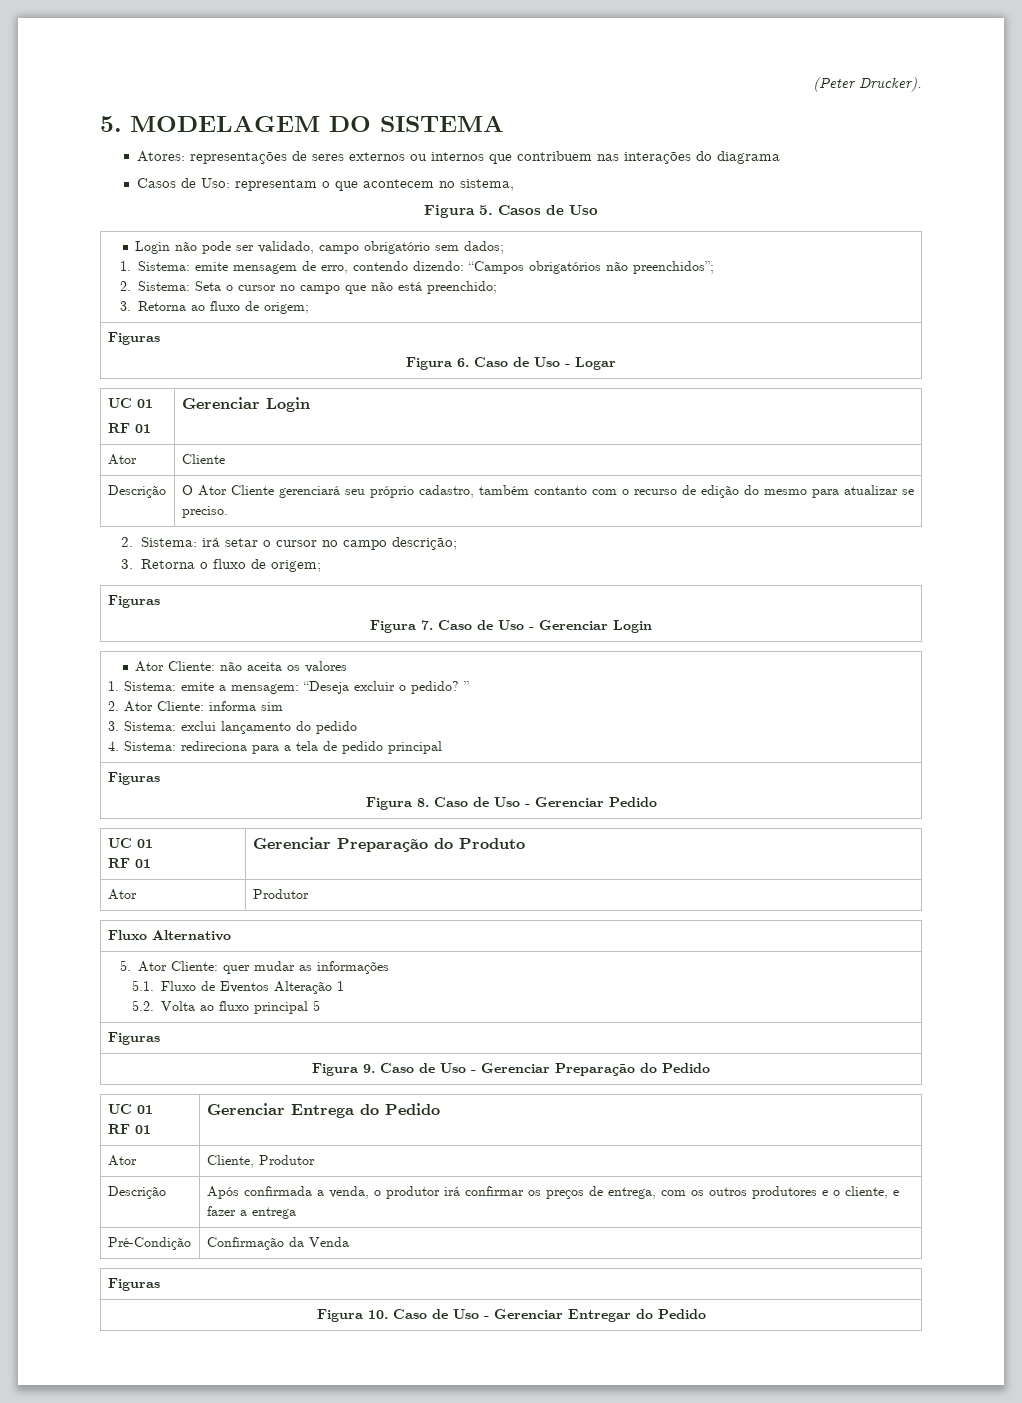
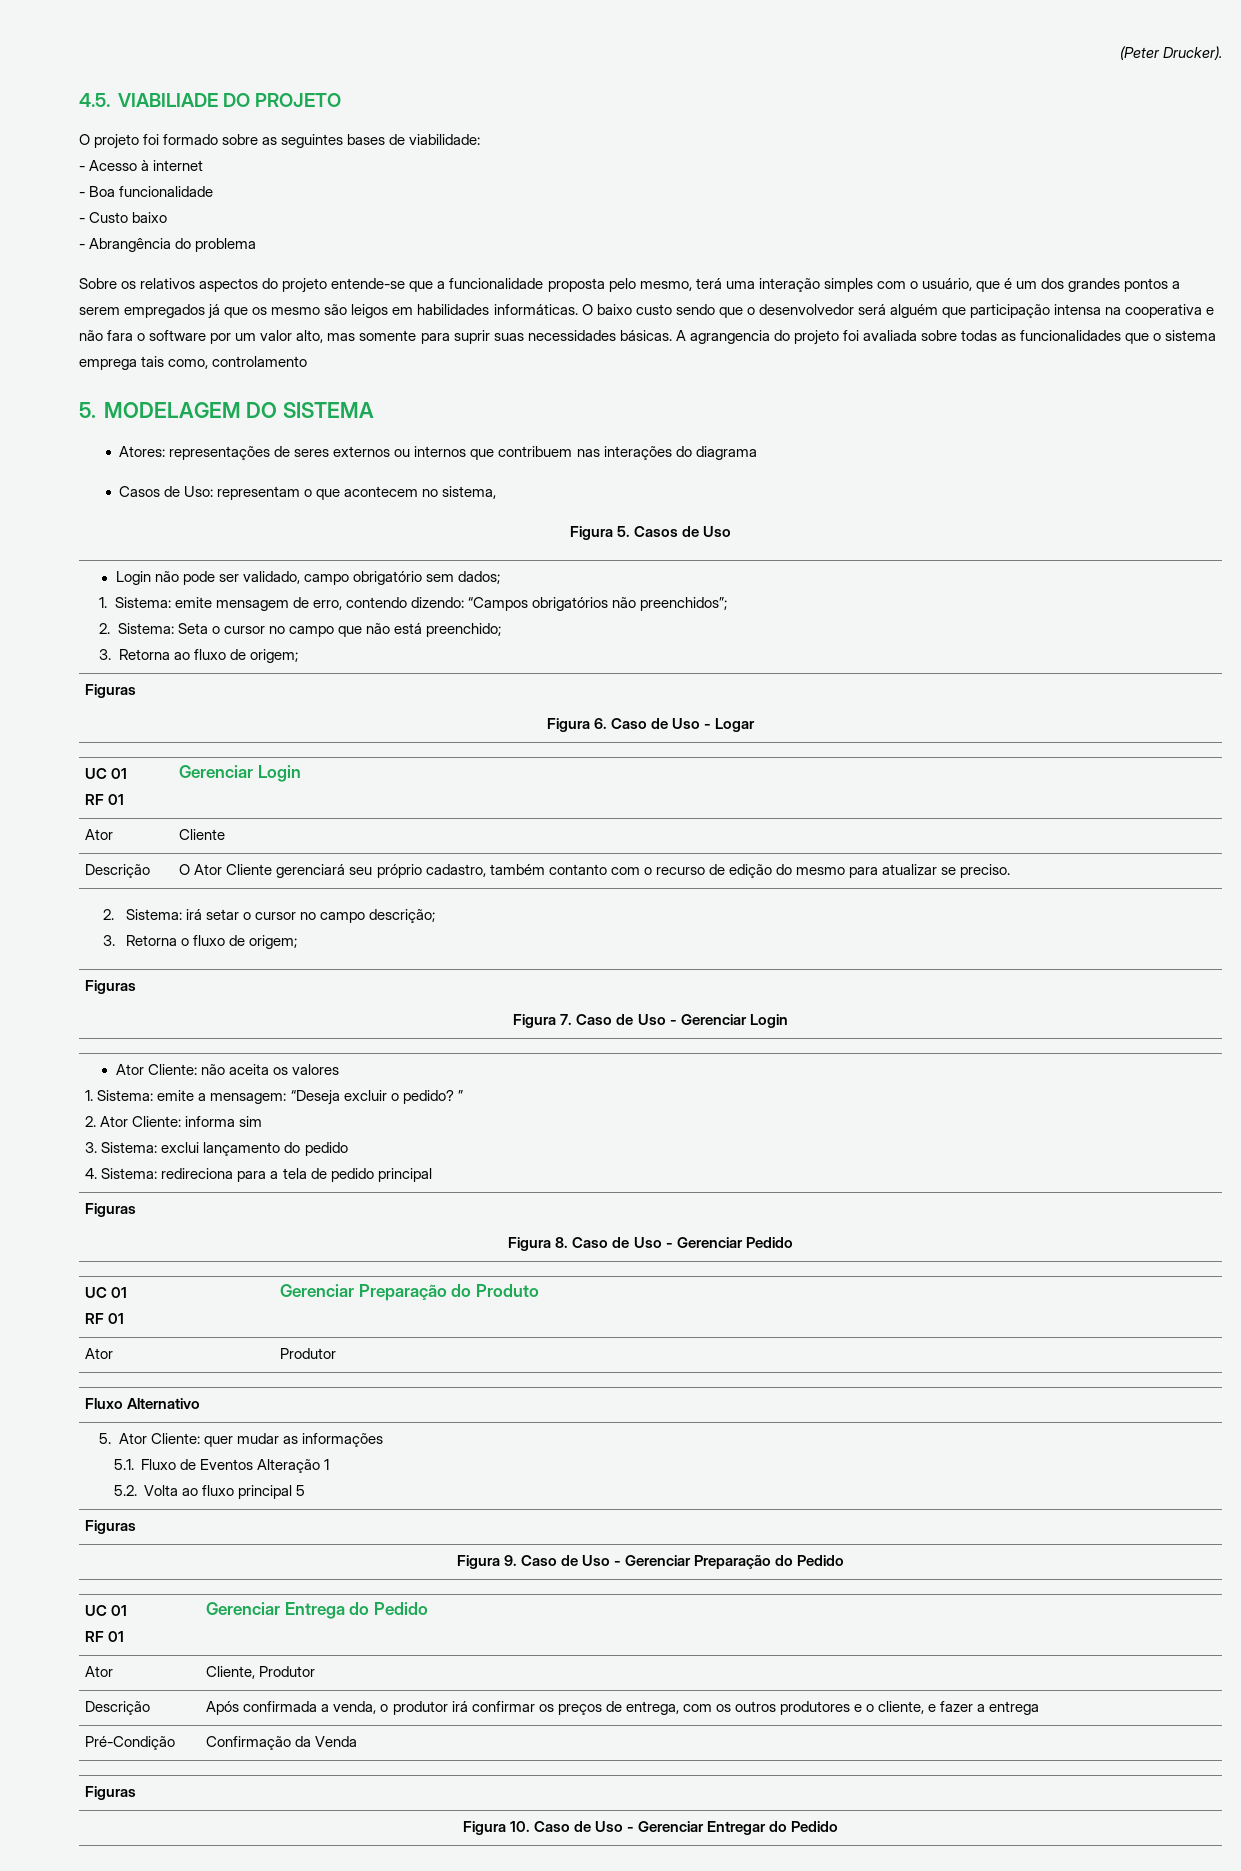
+ 4.5. VIABILIADE DO PROJETO
+ O projeto foi formado sobre as seguintes bases de viabilidade:
+ - Acesso à internet
+ - Boa funcionalidade
+ - Custo baixo
+ - Abrangência do problema
+ Sobre os relativos aspectos do projeto entende-se que a funcionalidade proposta pelo mesmo, terá uma interação simples com o usuário, que é um dos grandes pontos a serem empregados já que os mesmo são leigos em habilidades informáticas. O baixo custo sendo que o desenvolvedor será alguém que participação intensa na cooperativa e não fara o software por um valor alto, mas somente para suprir suas necessidades básicas. A agrangencia do projeto foi avaliada sobre todas as funcionalidades que o sistema emprega tais como, controlamento

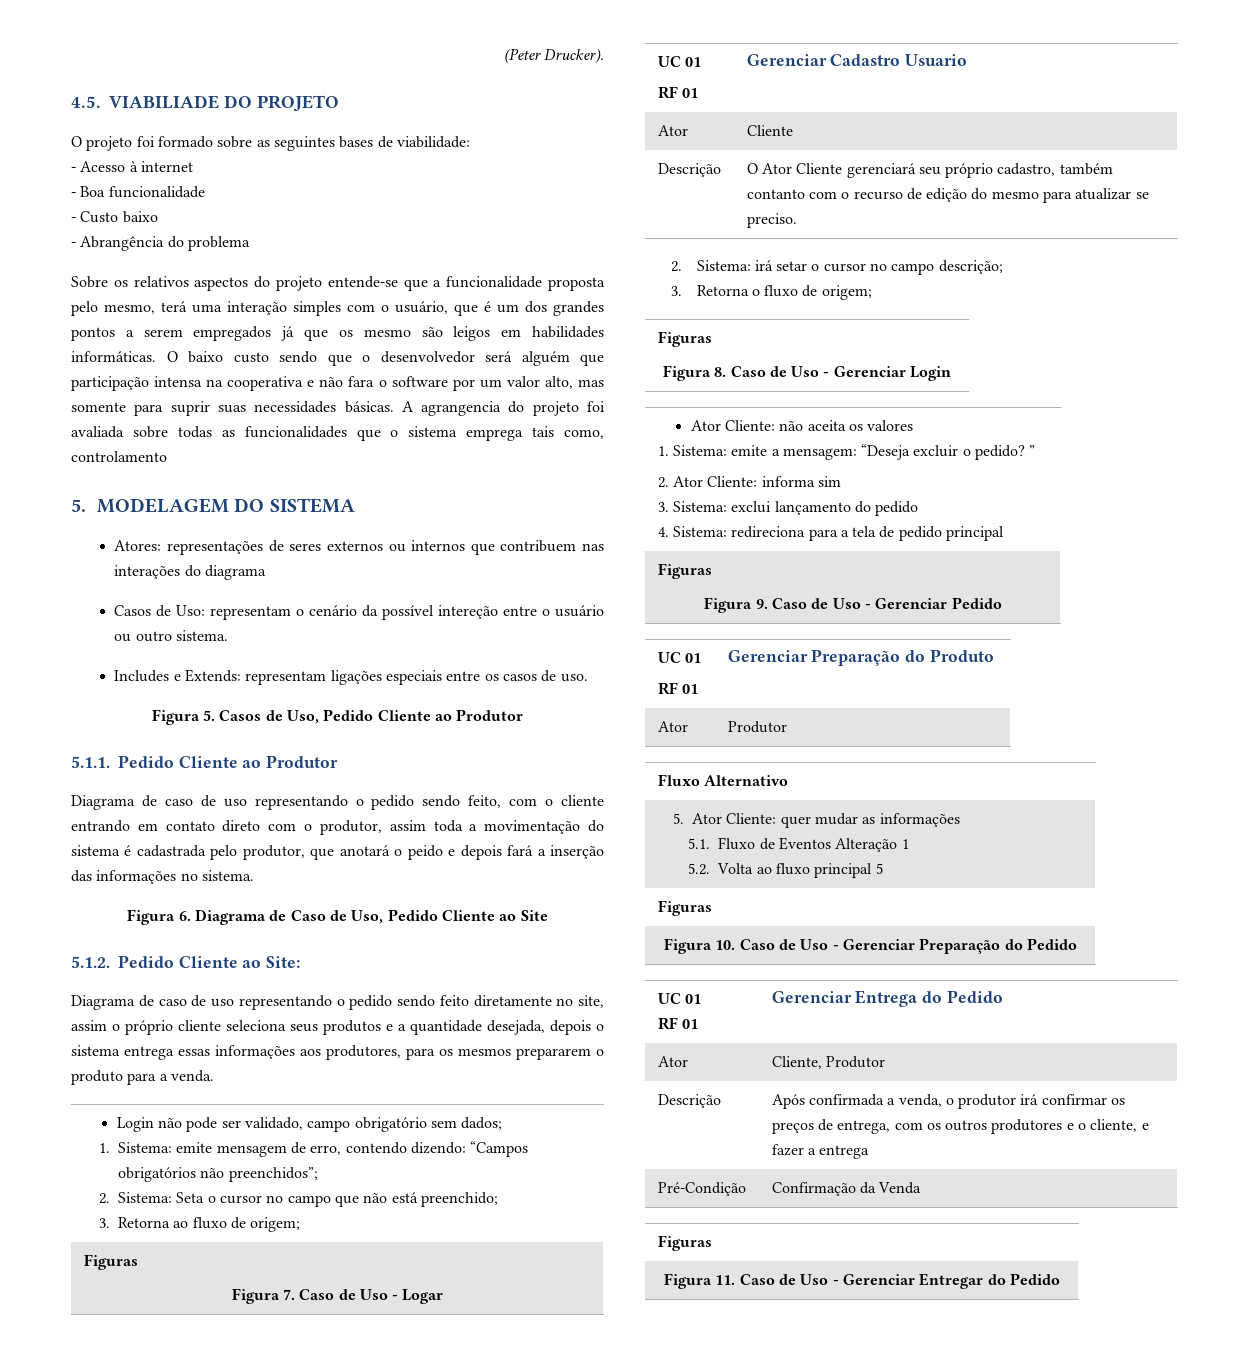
- Casos de Uso: representam o que acontecem no sistema,
- Figura 5. Casos de Uso
+ Casos de Uso: representam o cenário da possível intereção entre o usuário ou outro sistema.
+ Includes e Extends: representam ligações especiais entre os casos de uso.
+ Figura 5. Casos de Uso, Pedido Cliente ao Produtor
+ 5.1.1. Pedido Cliente ao Produtor
+ Diagrama de caso de uso representando o pedido sendo feito, com o cliente entrando em contato direto com o produtor, assim toda a movimentação do sistema é cadastrada pelo produtor, que anotará o peido e depois fará a inserção das informações no sistema.
+ Figura 6. Diagrama de Caso de Uso, Pedido Cliente ao Site
+ 5.1.2. Pedido Cliente ao Site:
+ Diagrama de caso de uso representando o pedido sendo feito diretamente no site, assim o próprio cliente seleciona seus produtos e a quantidade desejada, depois o sistema entrega essas informações aos produtores, para os mesmos prepararem o produto para a venda.
  Login não pode ser validado, campo obrigatório sem dados;
  1. Sistema: emite mensagem de erro, contendo dizendo: “Campos obrigatórios não preenchidos”;
  2. Sistema: Seta o cursor no campo que não está preenchido;
  3. Retorna ao fluxo de origem;
  Figuras
- Figura 6. Caso de Uso - Logar
+ Figura 7. Caso de Uso - Logar
  UC 01
- RF 01 | Gerenciar Login
+ RF 01 | Gerenciar Cadastro Usuario
  3. Retorna o fluxo de origem;
  Figuras
- Figura 7. Caso de Uso - Gerenciar Login
+ Figura 8. Caso de Uso - Gerenciar Login
  Ator Cliente: não aceita os valores
  1. Sistema: emite a mensagem: “Deseja excluir o pedido? ”
  2. Ator Cliente: informa sim
  3. Sistema: exclui lançamento do pedido
  4. Sistema: redireciona para a tela de pedido principal
  Figuras
- Figura 8. Caso de Uso - Gerenciar Pedido
+ Figura 9. Caso de Uso - Gerenciar Pedido
- Figura 9. Caso de Uso - Gerenciar Preparação do Pedido
+ Figura 10. Caso de Uso - Gerenciar Preparação do Pedido
- Figura 10. Caso de Uso - Gerenciar Entregar do Pedido
+ Figura 11. Caso de Uso - Gerenciar Entregar do Pedido

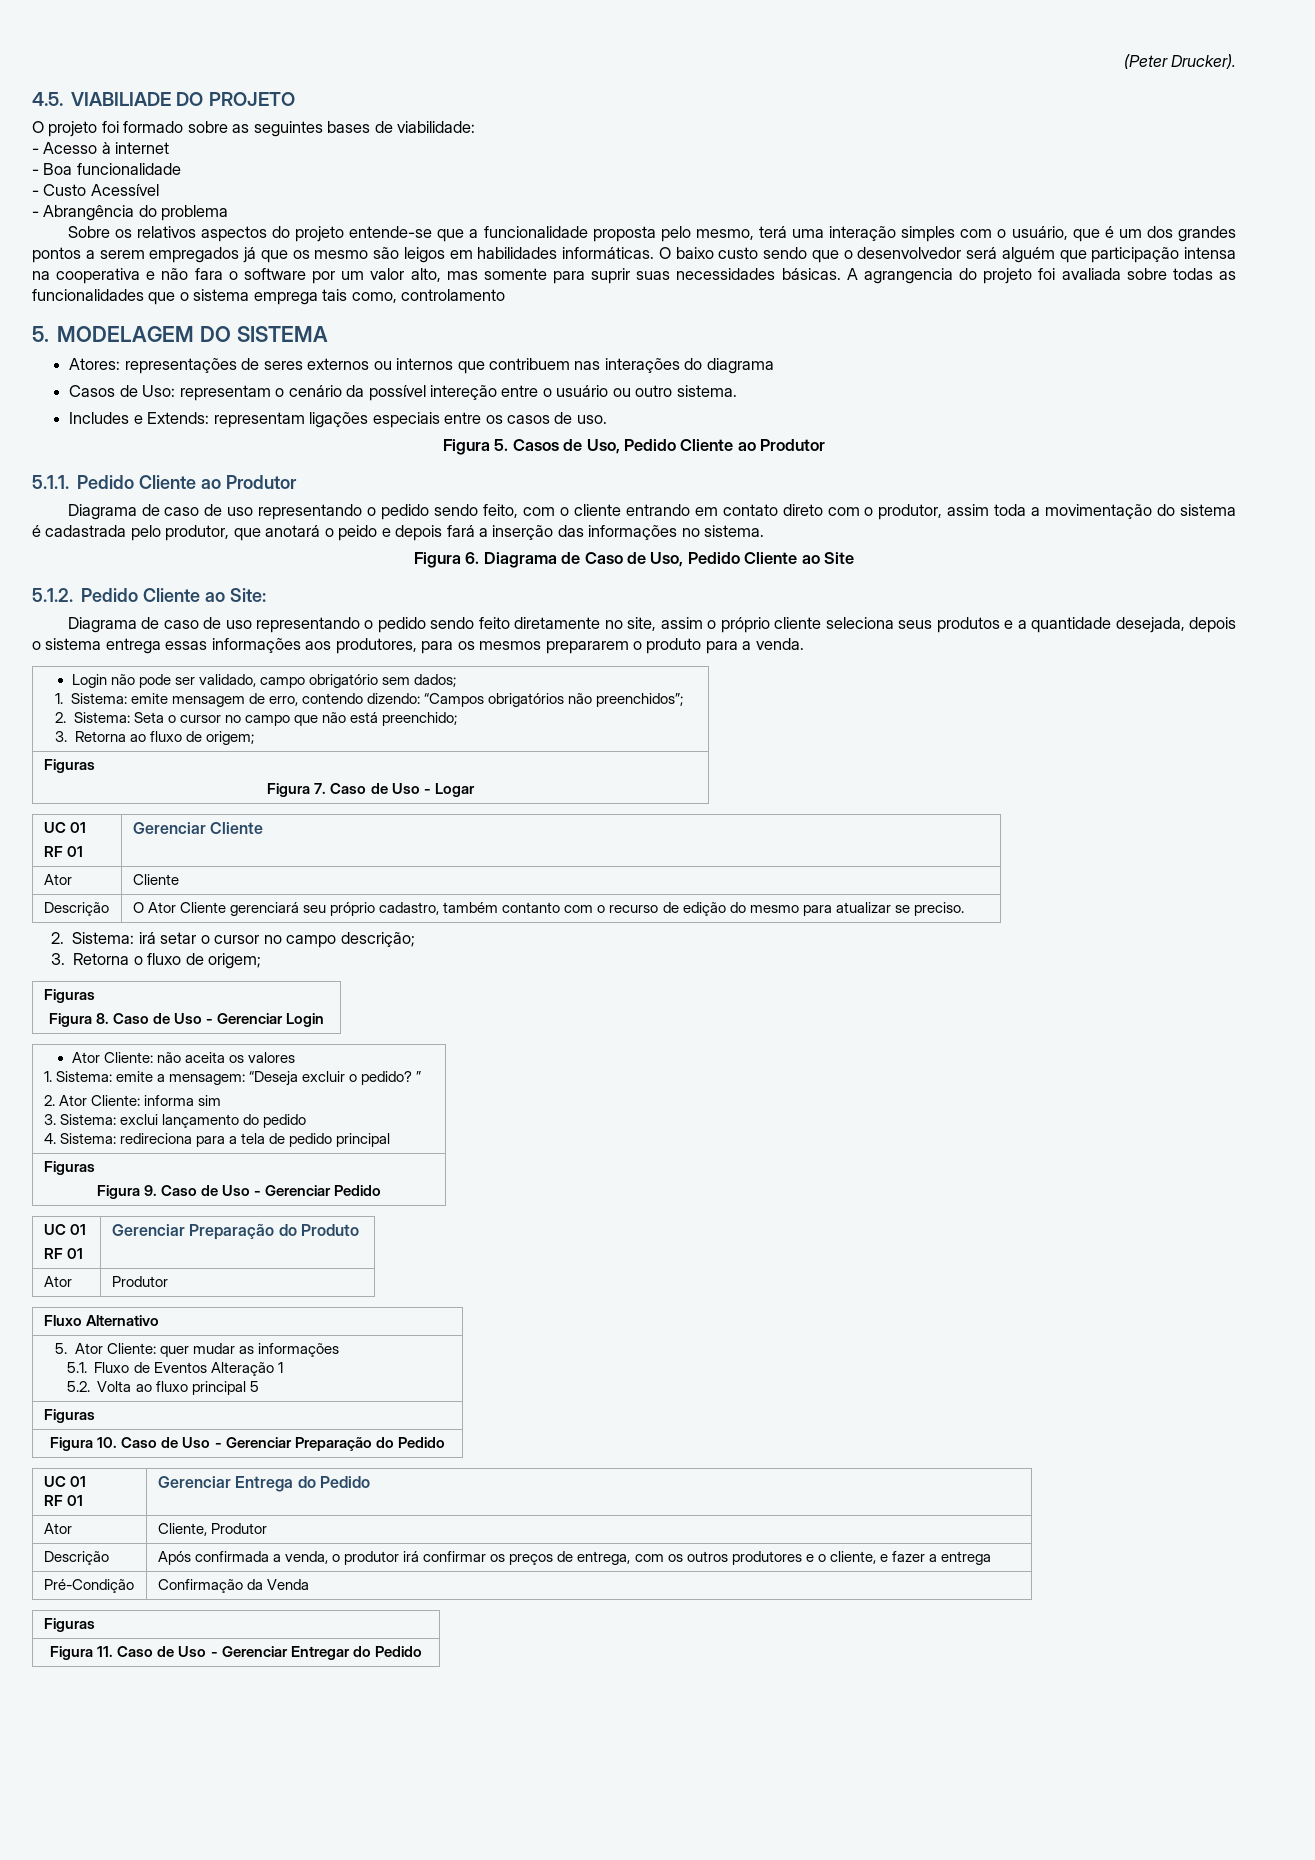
- - Custo baixo
+ - Custo Acessível
  Login não pode ser validado, campo obrigatório sem dados;
  1. Sistema: emite mensagem de erro, contendo dizendo: “Campos obrigatórios não preenchidos”;
  2. Sistema: Seta o cursor no campo que não está preenchido;
  3. Retorna ao fluxo de origem;
  Figuras
  Figura 7. Caso de Uso - Logar
  UC 01
- RF 01 | Gerenciar Cadastro Usuario
+ RF 01 | Gerenciar Cliente

